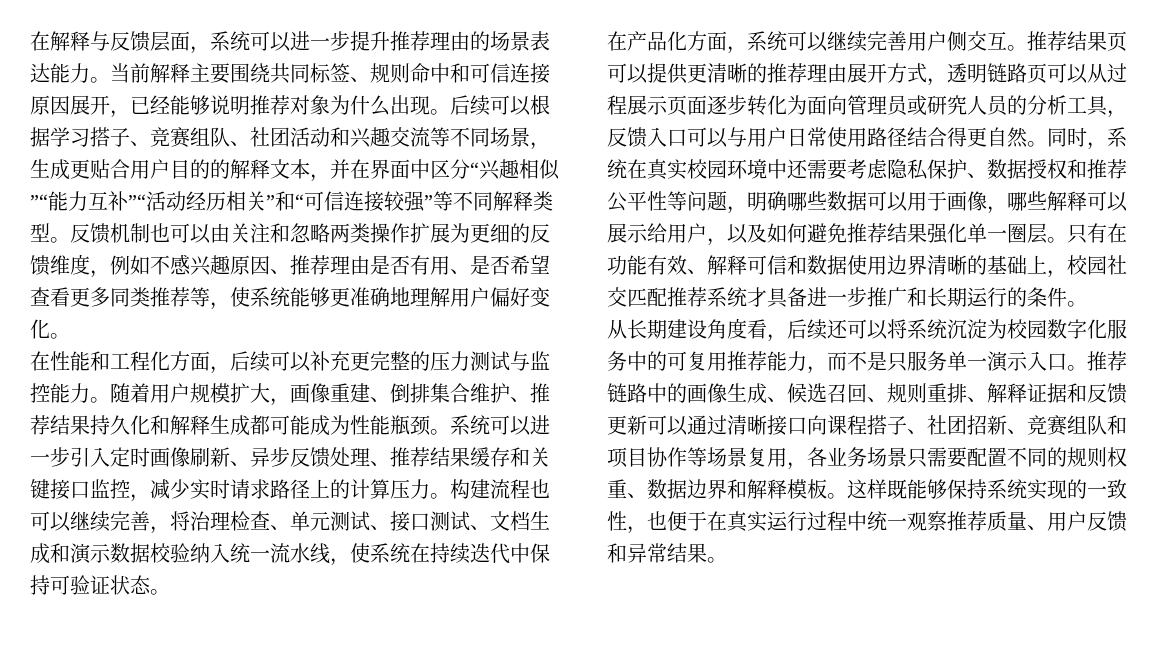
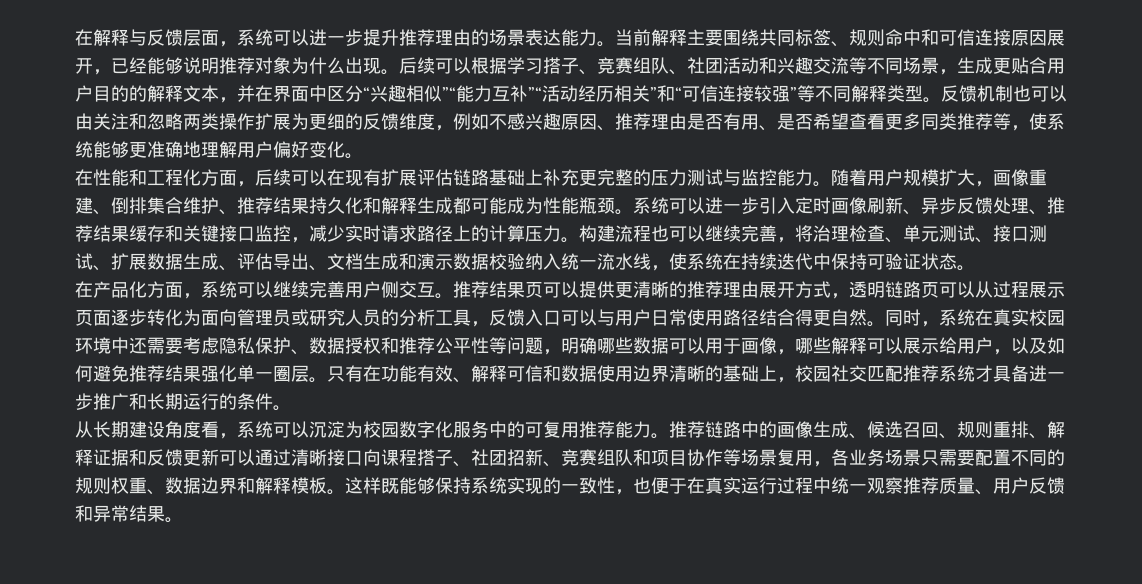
- 在性能和工程化方面，后续可以补充更完整的压力测试与监控能力。
+ 在性能和工程化方面，后续可以在现有扩展评估链路基础上补充更完整的压力测试与监控能力。
- 构建流程也可以继续完善，将治理检查、单元测试、接口测试、文档生成和演示数据校验纳入统一流水线，使系统在持续迭代中保持可验证状态。
+ 构建流程也可以继续完善，将治理检查、单元测试、接口测试、扩展数据生成、评估导出、文档生成和演示数据校验纳入统一流水线，使系统在持续迭代中保持可验证状态。
- 从长期建设角度看，后续还可以将系统沉淀为校园数字化服务中的可复用推荐能力，而不是只服务单一演示入口。
+ 从长期建设角度看，系统可以沉淀为校园数字化服务中的可复用推荐能力。

